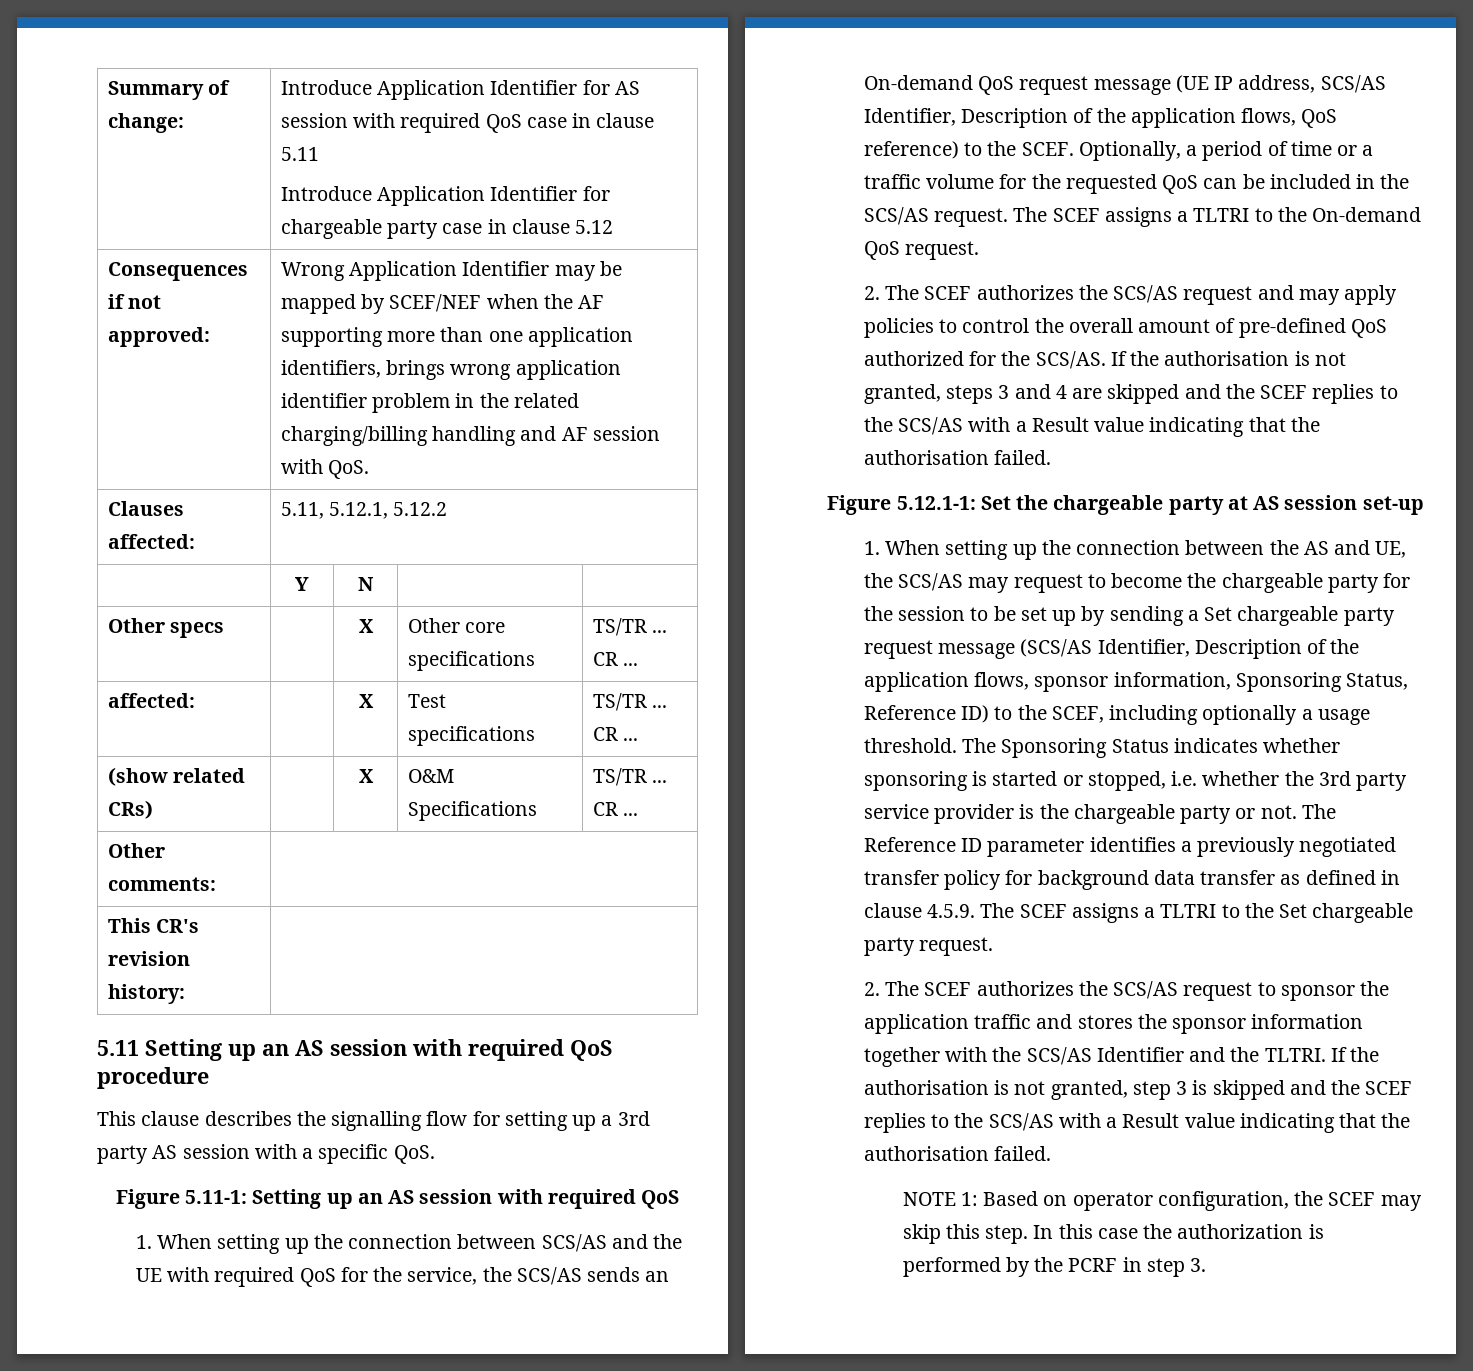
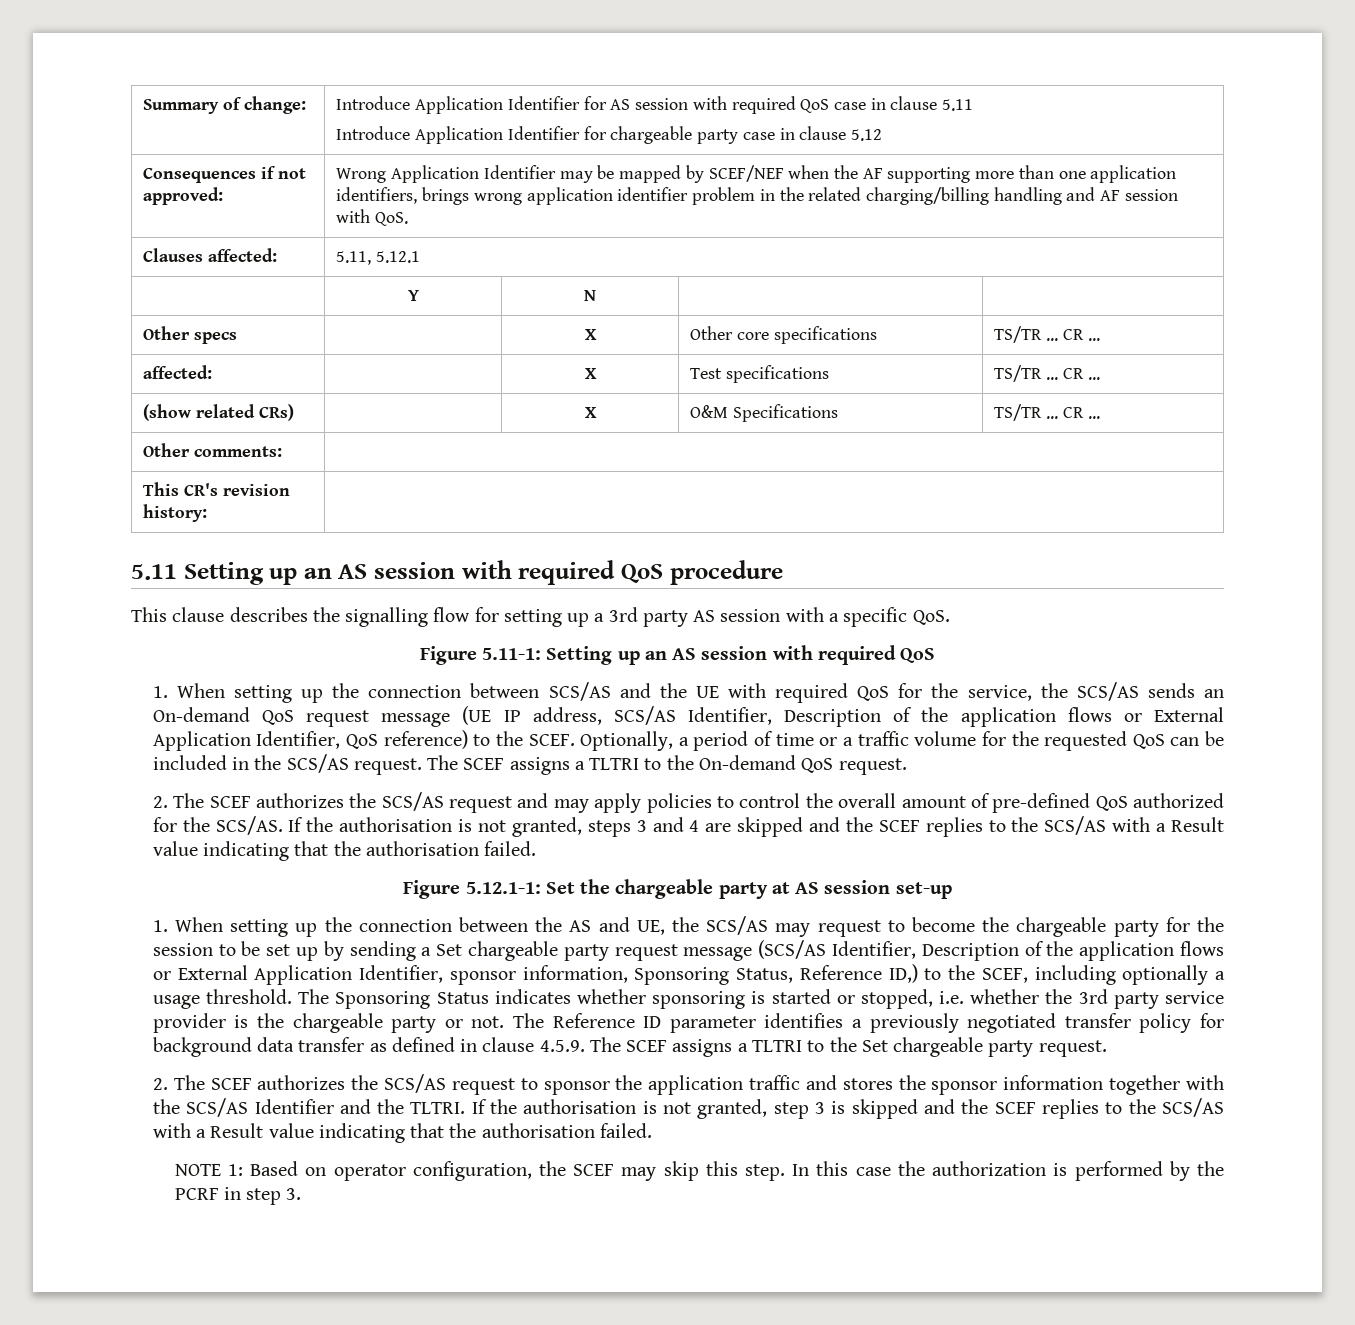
- Clauses affected: | 5.11, 5.12.1, 5.12.2
+ Clauses affected: | 5.11, 5.12.1
- 1. When setting up the connection between SCS/AS and the UE with required QoS for the service, the SCS/AS sends an On-demand QoS request message (UE IP address, SCS/AS Identifier, Description of the application flows, QoS reference) to the SCEF.
+ 1. When setting up the connection between SCS/AS and the UE with required QoS for the service, the SCS/AS sends an On-demand QoS request message (UE IP address, SCS/AS Identifier, Description of the application flows or External Application Identifier, QoS reference) to the SCEF.
- 1. When setting up the connection between the AS and UE, the SCS/AS may request to become the chargeable party for the session to be set up by sending a Set chargeable party request message (SCS/AS Identifier, Description of the application flows, sponsor information, Sponsoring Status, Reference ID) to the SCEF, including optionally a usage threshold.
+ 1. When setting up the connection between the AS and UE, the SCS/AS may request to become the chargeable party for the session to be set up by sending a Set chargeable party request message (SCS/AS Identifier, Description of the application flows or External Application Identifier, sponsor information, Sponsoring Status, Reference ID,) to the SCEF, including optionally a usage threshold.

